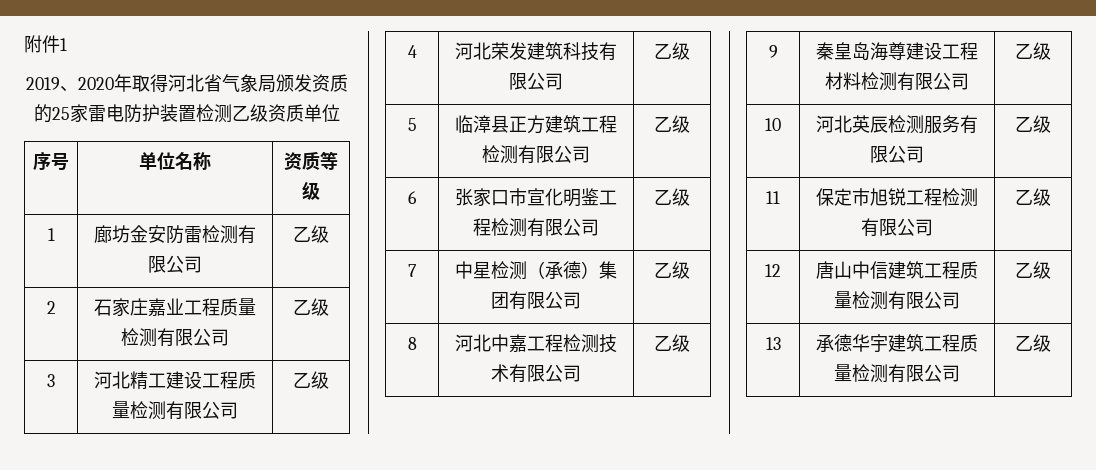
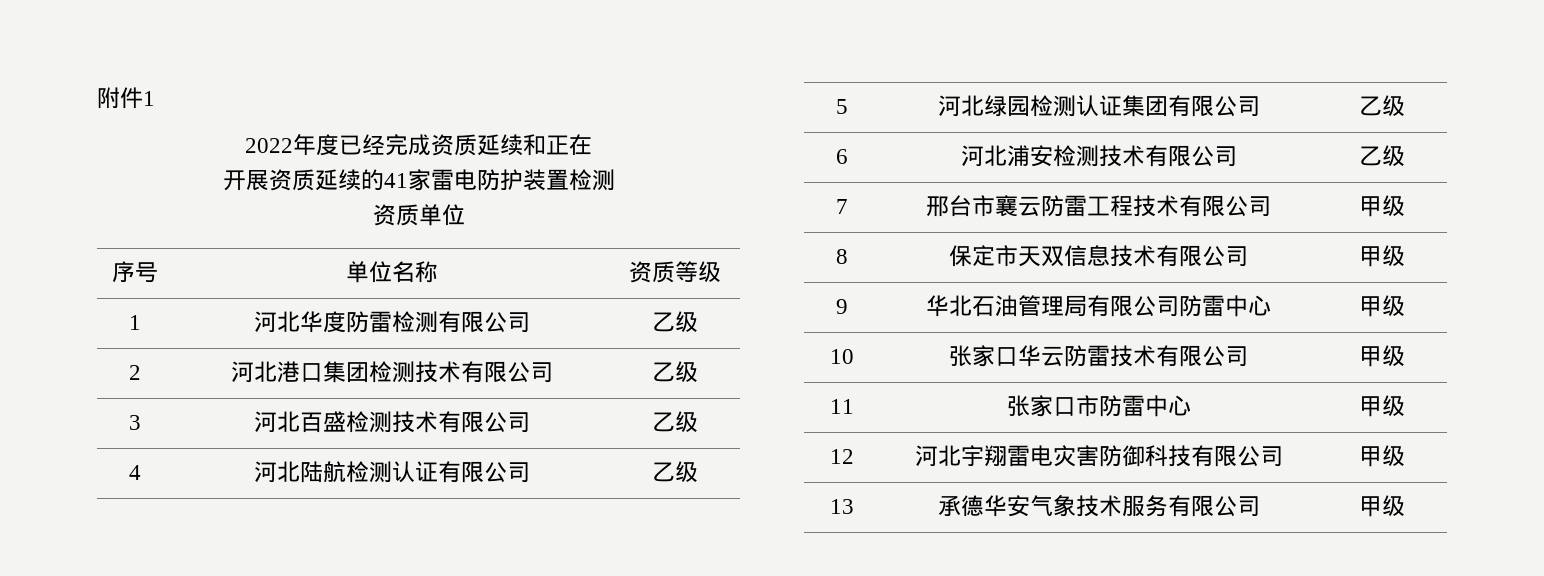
- 2019、2020年取得河北省气象局颁发资质的25家雷电防护装置检测乙级资质单位
+ 2022年度已经完成资质延续和正在
+ 开展资质延续的41家雷电防护装置检测
+ 资质单位
- 1 | 廊坊金安防雷检测有限公司 | 乙级
+ 1 | 河北华度防雷检测有限公司 | 乙级
- 2 | 石家庄嘉业工程质量检测有限公司 | 乙级
+ 2 | 河北港口集团检测技术有限公司 | 乙级
- 3 | 河北精工建设工程质量检测有限公司 | 乙级
+ 3 | 河北百盛检测技术有限公司 | 乙级
- 4 | 河北荣发建筑科技有限公司 | 乙级
+ 4 | 河北陆航检测认证有限公司 | 乙级
- 5 | 临漳县正方建筑工程检测有限公司 | 乙级
+ 5 | 河北绿园检测认证集团有限公司 | 乙级
- 6 | 张家口市宣化明鉴工程检测有限公司 | 乙级
- 7 | 中星检测（承德）集团有限公司 | 乙级
- 8 | 河北中嘉工程检测技术有限公司 | 乙级
- 9 | 秦皇岛海尊建设工程材料检测有限公司 | 乙级
- 10 | 河北英辰检测服务有限公司 | 乙级
- 11 | 保定市旭锐工程检测有限公司 | 乙级
- 12 | 唐山中信建筑工程质量检测有限公司 | 乙级
- 13 | 承德华宇建筑工程质量检测有限公司 | 乙级
+ 6 | 河北浦安检测技术有限公司 | 乙级
+ 7 | 邢台市襄云防雷工程技术有限公司 | 甲级
+ 8 | 保定市天双信息技术有限公司 | 甲级
+ 9 | 华北石油管理局有限公司防雷中心 | 甲级
+ 10 | 张家口华云防雷技术有限公司 | 甲级
+ 11 | 张家口市防雷中心 | 甲级
+ 12 | 河北宇翔雷电灾害防御科技有限公司 | 甲级
+ 13 | 承德华安气象技术服务有限公司 | 甲级

